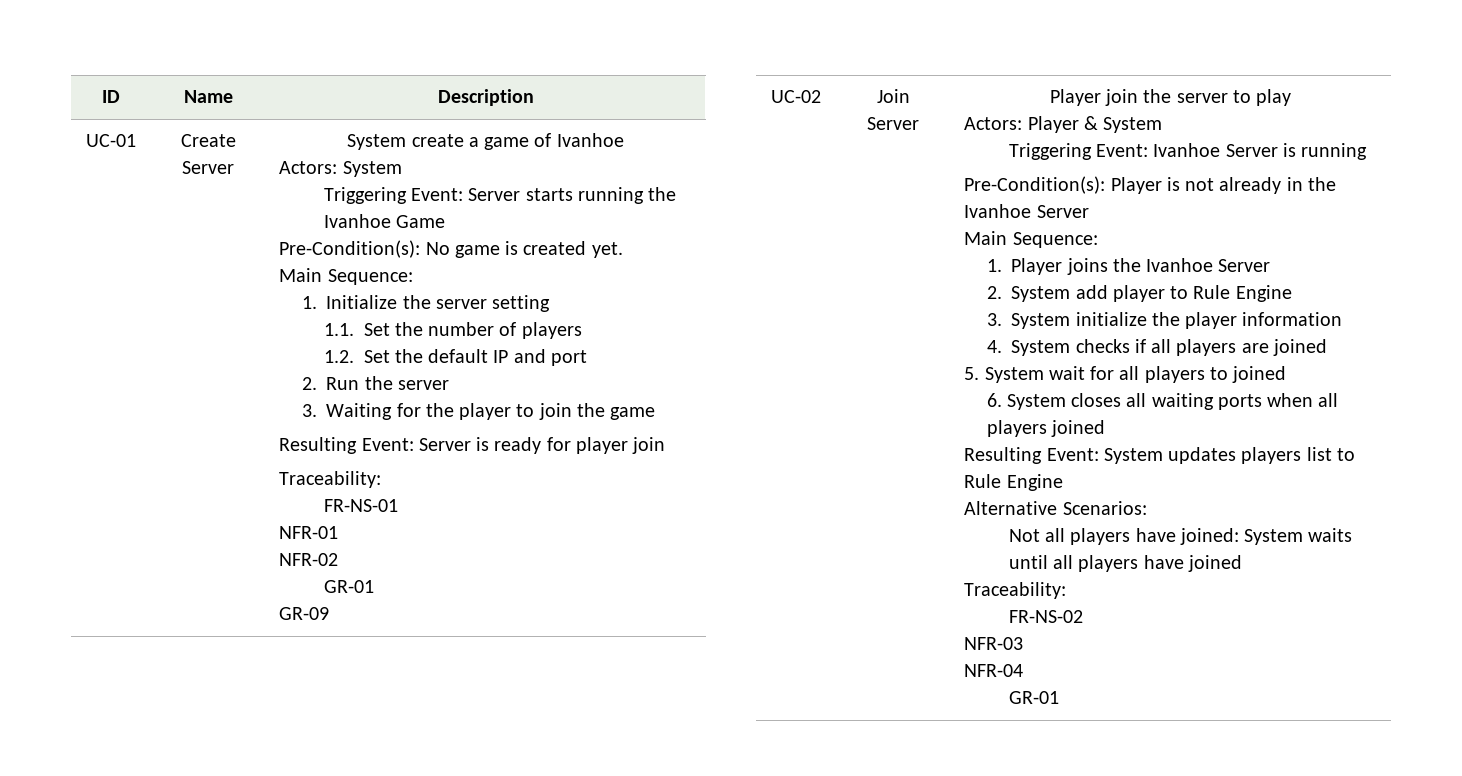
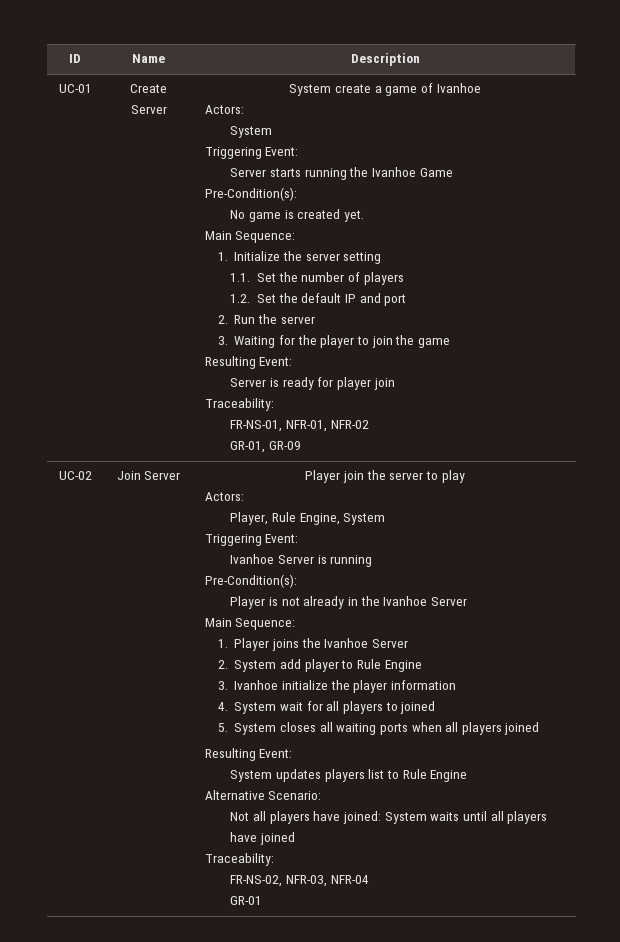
  System create a game of Ivanhoe
- Actors: System
- Triggering Event: Server starts running the Ivanhoe Game
- Pre-Condition(s): No game is created yet.
+ Actors:
+ System
+ Triggering Event:
+ Server starts running the Ivanhoe Game
+ Pre-Condition(s):
+ No game is created yet.
  3. Waiting for the player to join the game
- Resulting Event: Server is ready for player join
+ Resulting Event:
+ Server is ready for player join
- FR-NS-01
- NFR-01
- NFR-02
- GR-01
- GR-09
+ FR-NS-01, NFR-01, NFR-02
+ GR-01, GR-09
  Player join the server to play
- Actors: Player & System
- Triggering Event: Ivanhoe Server is running
- Pre-Condition(s): Player is not already in the Ivanhoe Server
+ Actors:
+ Player, Rule Engine, System
+ Triggering Event:
+ Ivanhoe Server is running
+ Pre-Condition(s):
+ Player is not already in the Ivanhoe Server
- 3. System initialize the player information
+ 3. Ivanhoe initialize the player information
- 4. System checks if all players are joined
- 5. System wait for all players to joined
+ 4. System wait for all players to joined
- 6. System closes all waiting ports when all players joined
- Resulting Event: System updates players list to Rule Engine
+ 5. System closes all waiting ports when all players joined
+ Resulting Event:
+ System updates players list to Rule Engine
- Alternative Scenarios:
+ Alternative Scenario:
- FR-NS-02
- NFR-03
- NFR-04
+ FR-NS-02, NFR-03, NFR-04

